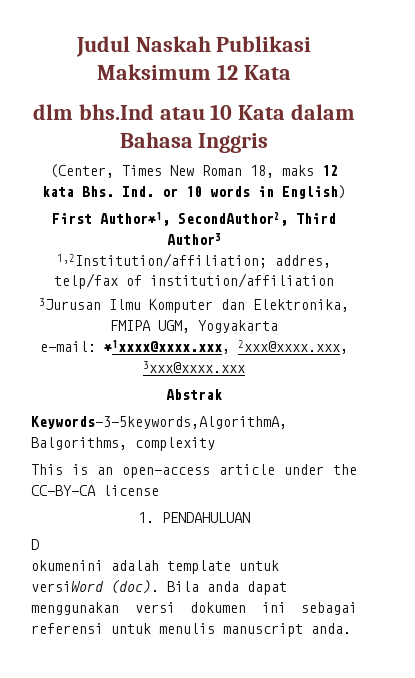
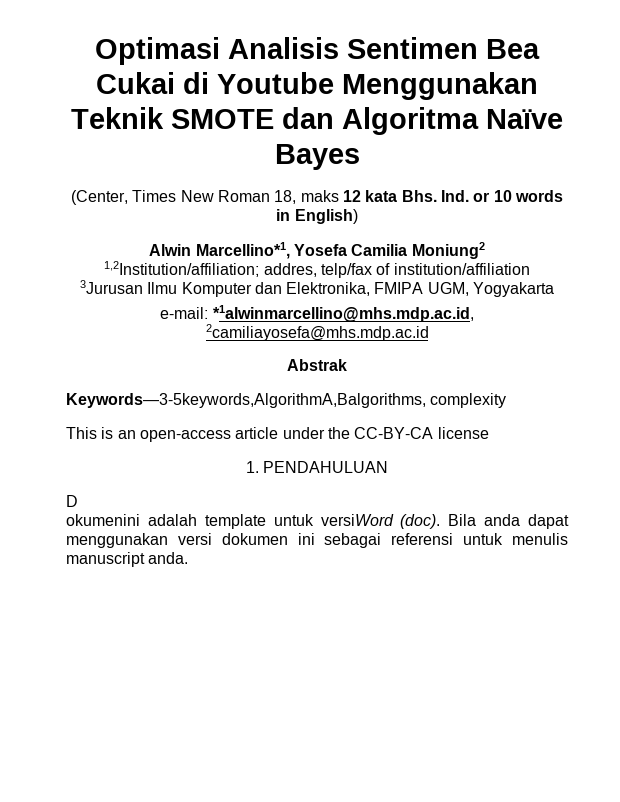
- Judul Naskah Publikasi Maksimum 12 Kata
- dlm bhs.Ind atau 10 Kata dalam Bahasa Inggris
+ Optimasi Analisis Sentimen Bea Cukai di Youtube Menggunakan Teknik SMOTE dan Algoritma Naïve Bayes
- First Author*1, SecondAuthor2, Third Author3
+ Alwin Marcellino*1, Yosefa Camilia Moniung2
- e-mail: *1xxxx@xxxx.xxx, 2xxx@xxxx.xxx, 3xxx@xxxx.xxx
+ e-mail: *1alwinmarcellino@mhs.mdp.ac.id, 2camiliayosefa@mhs.mdp.ac.id

